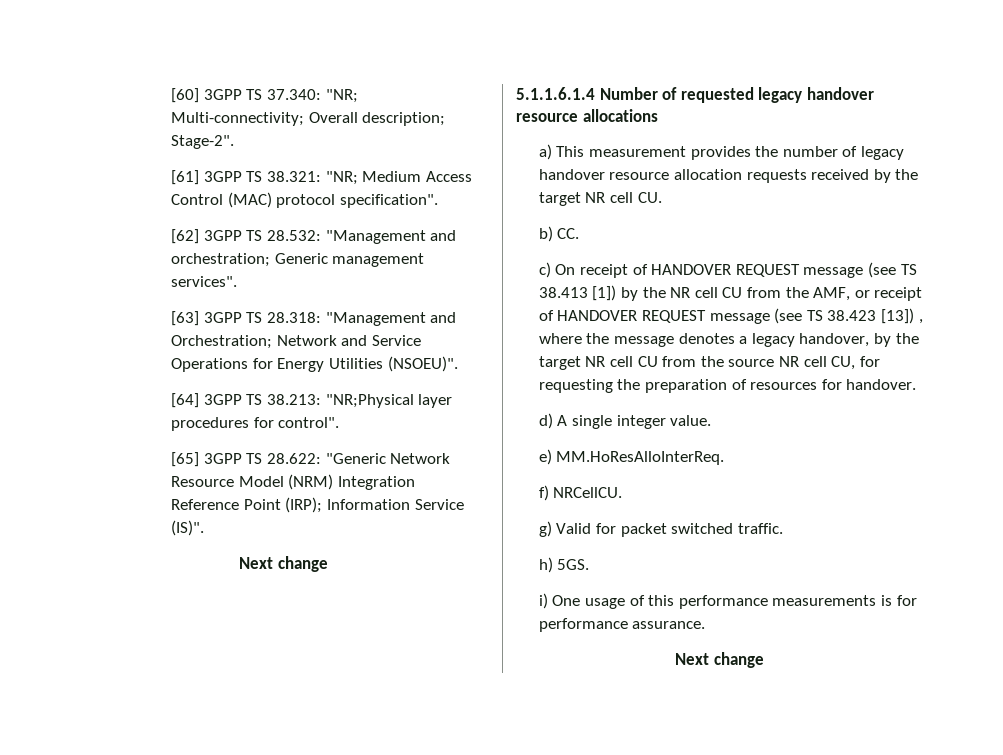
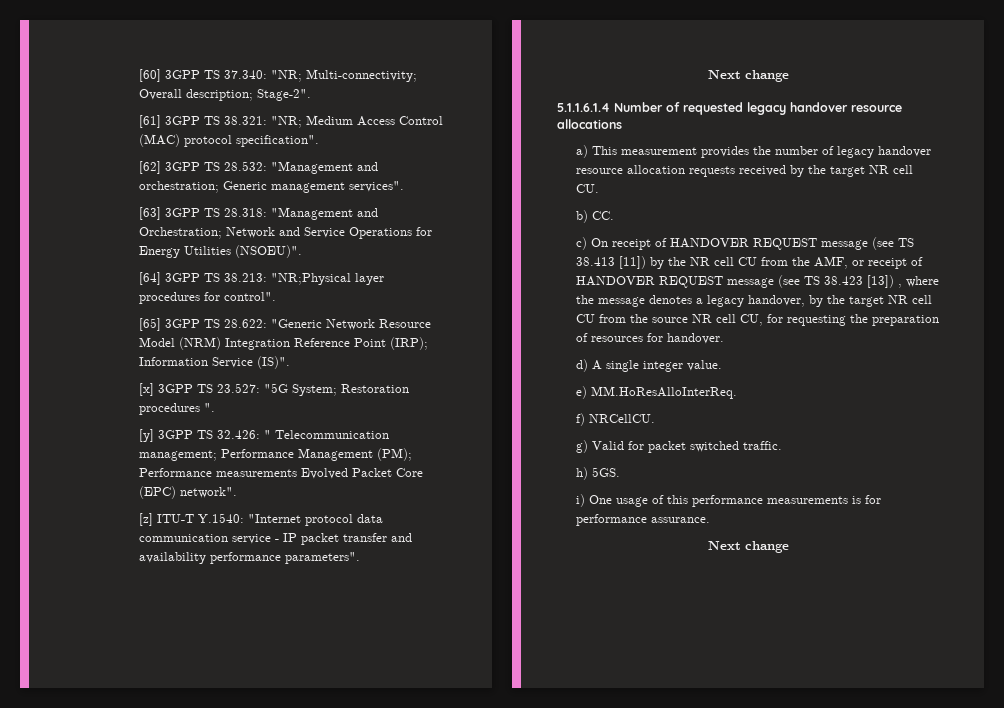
+ [x] 3GPP TS 23.527: "5G System; Restoration procedures ".
+ [y] 3GPP TS 32.426: " Telecommunication management; Performance Management (PM); Performance measurements Evolved Packet Core (EPC) network".
+ [z] ITU-T Y.1540: "Internet protocol data communication service - IP packet transfer and availability performance parameters".
- c) On receipt of HANDOVER REQUEST message (see TS 38.413 [1]) by the NR cell CU from the AMF, or receipt of HANDOVER REQUEST message (see TS 38.423 [13]) , where the message denotes a legacy handover, by the target NR cell CU from the source NR cell CU, for requesting the preparation of resources for handover.
+ c) On receipt of HANDOVER REQUEST message (see TS 38.413 [11]) by the NR cell CU from the AMF, or receipt of HANDOVER REQUEST message (see TS 38.423 [13]) , where the message denotes a legacy handover, by the target NR cell CU from the source NR cell CU, for requesting the preparation of resources for handover.

